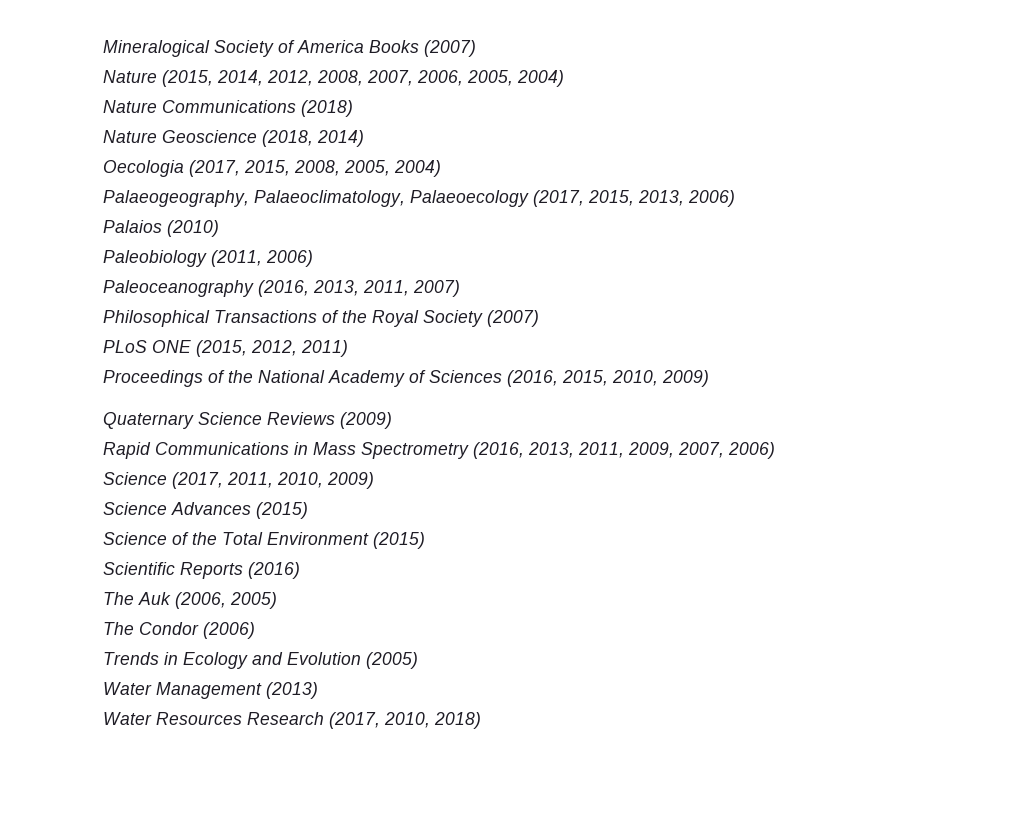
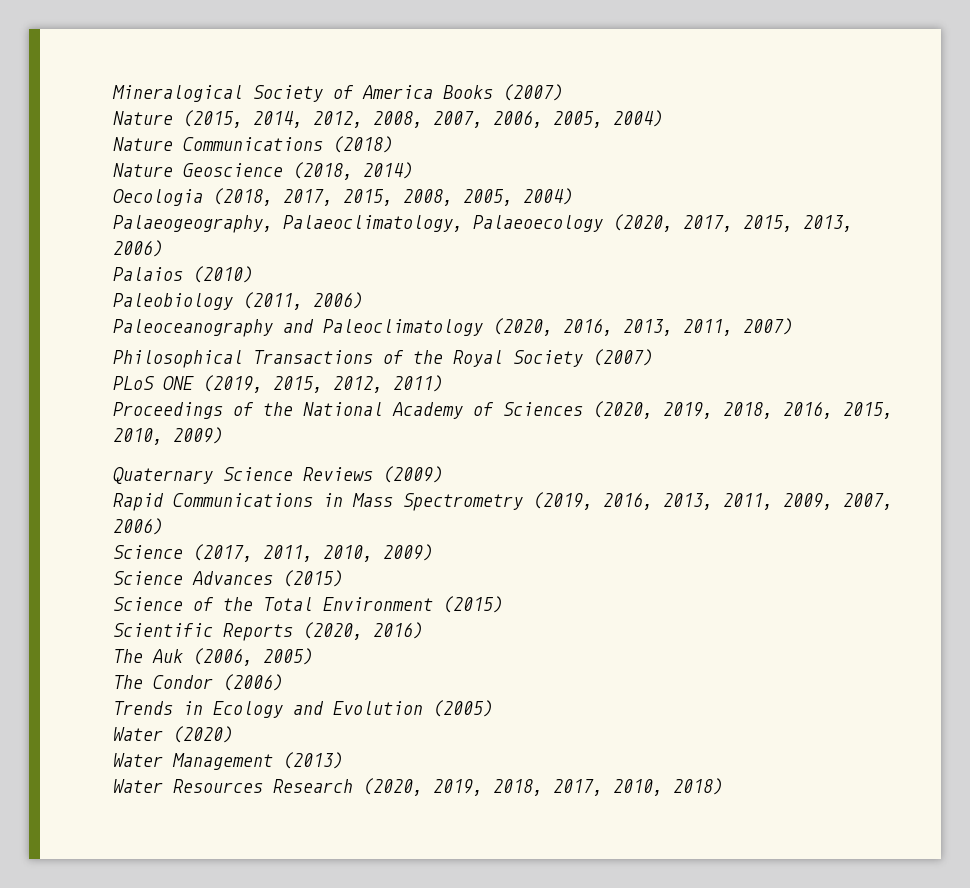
- Oecologia (2017, 2015, 2008, 2005, 2004)
+ Oecologia (2018, 2017, 2015, 2008, 2005, 2004)
- Palaeogeography, Palaeoclimatology, Palaeoecology (2017, 2015, 2013, 2006)
+ Palaeogeography, Palaeoclimatology, Palaeoecology (2020, 2017, 2015, 2013, 2006)
- Paleoceanography (2016, 2013, 2011, 2007)
+ Paleoceanography and Paleoclimatology (2020, 2016, 2013, 2011, 2007)
- PLoS ONE (2015, 2012, 2011)
+ PLoS ONE (2019, 2015, 2012, 2011)
- Proceedings of the National Academy of Sciences (2016, 2015, 2010, 2009)
+ Proceedings of the National Academy of Sciences (2020, 2019, 2018, 2016, 2015, 2010, 2009)
- Rapid Communications in Mass Spectrometry (2016, 2013, 2011, 2009, 2007, 2006)
+ Rapid Communications in Mass Spectrometry (2019, 2016, 2013, 2011, 2009, 2007, 2006)
- Scientific Reports (2016)
+ Scientific Reports (2020, 2016)
+ Water (2020)
- Water Resources Research (2017, 2010, 2018)
+ Water Resources Research (2020, 2019, 2018, 2017, 2010, 2018)

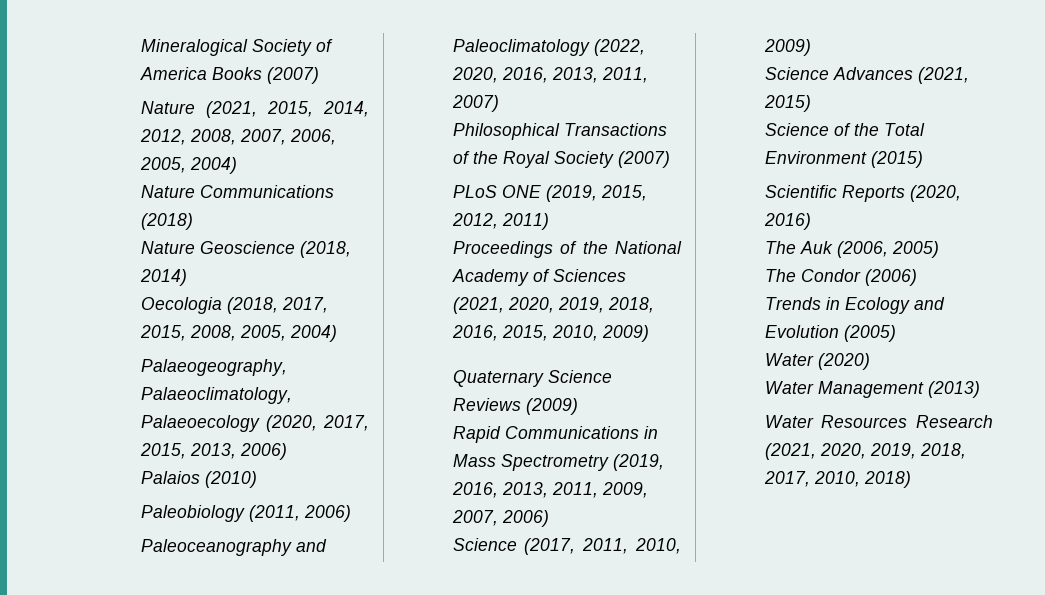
- Nature (2015, 2014, 2012, 2008, 2007, 2006, 2005, 2004)
+ Nature (2021, 2015, 2014, 2012, 2008, 2007, 2006, 2005, 2004)
- Paleoceanography and Paleoclimatology (2020, 2016, 2013, 2011, 2007)
+ Paleoceanography and Paleoclimatology (2022, 2020, 2016, 2013, 2011, 2007)
- Proceedings of the National Academy of Sciences (2020, 2019, 2018, 2016, 2015, 2010, 2009)
+ Proceedings of the National Academy of Sciences (2021, 2020, 2019, 2018, 2016, 2015, 2010, 2009)
- Science Advances (2015)
+ Science Advances (2021, 2015)
- Water Resources Research (2020, 2019, 2018, 2017, 2010, 2018)
+ Water Resources Research (2021, 2020, 2019, 2018, 2017, 2010, 2018)

